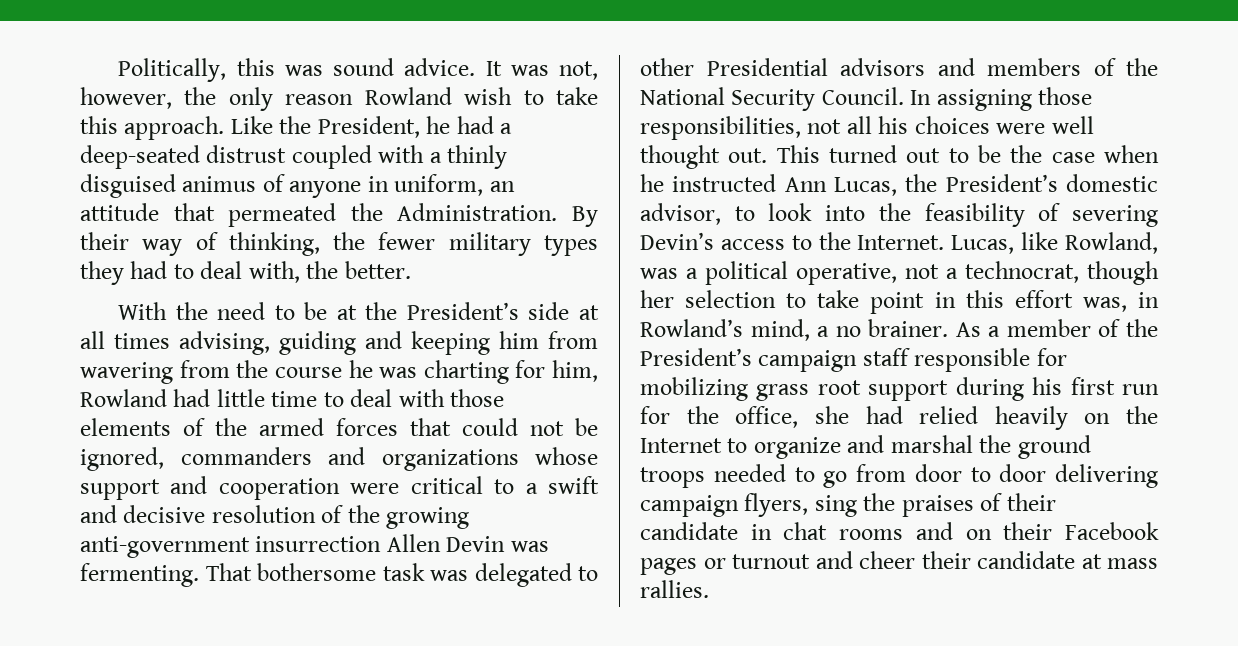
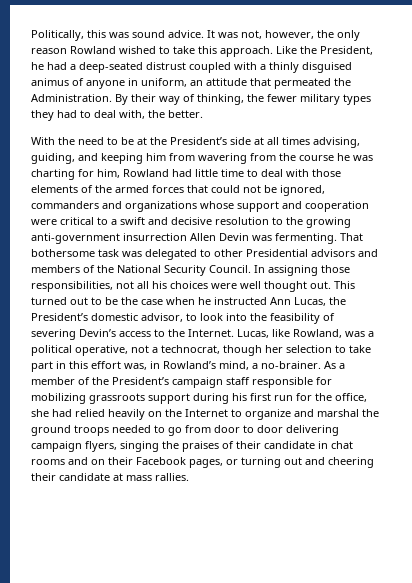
- It was not, however, the only reason Rowland wish to take this approach.
+ It was not, however, the only reason Rowland wished to take this approach.
- With the need to be at the President’s side at all times advising, guiding and keeping him from wavering from the course he was charting for him, Rowland had little time to deal with those elements of the armed forces that could not be ignored, commanders and organizations whose support and cooperation were critical to a swift and decisive resolution of the growing anti-government insurrection Allen Devin was fermenting.
+ With the need to be at the President’s side at all times advising, guiding, and keeping him from wavering from the course he was charting for him, Rowland had little time to deal with those elements of the armed forces that could not be ignored, commanders and organizations whose support and cooperation were critical to a swift and decisive resolution to the growing anti-government insurrection Allen Devin was fermenting.
- Lucas, like Rowland, was a political operative, not a technocrat, though her selection to take point in this effort was, in Rowland’s mind, a no brainer.
+ Lucas, like Rowland, was a political operative, not a technocrat, though her selection to take part in this effort was, in Rowland’s mind, a no-brainer.
- As a member of the President’s campaign staff responsible for mobilizing grass root support during his first run for the office, she had relied heavily on the Internet to organize and marshal the ground troops needed to go from door to door delivering campaign flyers, sing the praises of their candidate in chat rooms and on their Facebook pages or turnout and cheer their candidate at mass rallies.
+ As a member of the President’s campaign staff responsible for mobilizing grassroots support during his first run for the office, she had relied heavily on the Internet to organize and marshal the ground troops needed to go from door to door delivering campaign flyers, singing the praises of their candidate in chat rooms and on their Facebook pages, or turning out and cheering their candidate at mass rallies.

